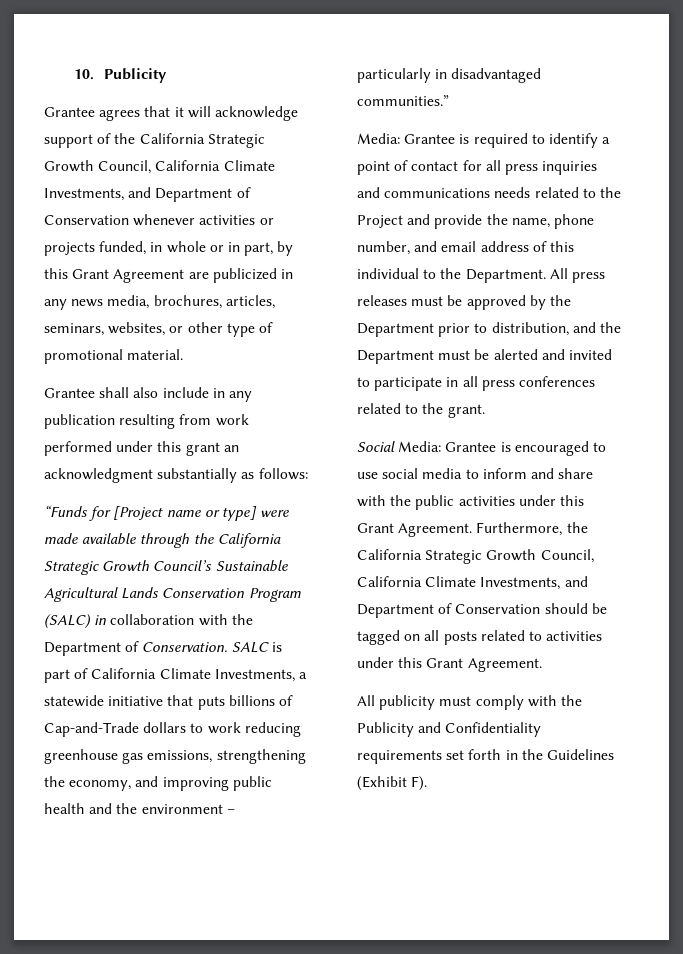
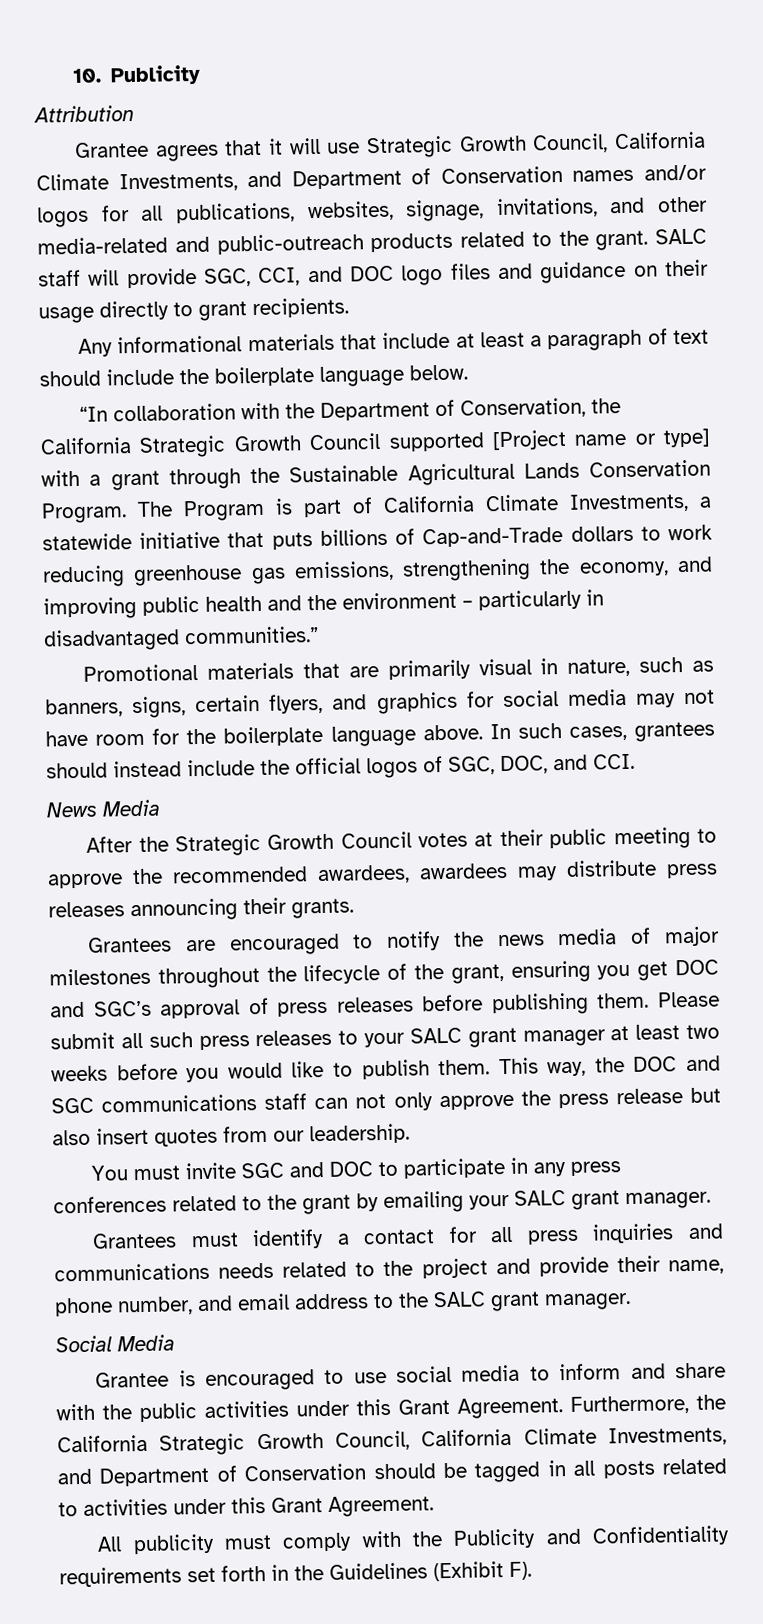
+ Attribution
- Grantee agrees that it will acknowledge support of the California Strategic Growth Council, California Climate Investments, and Department of Conservation whenever activities or projects funded, in whole or in part, by this Grant Agreement are publicized in any news media, brochures, articles, seminars, websites, or other type of promotional material.
- Grantee shall also include in any publication resulting from work performed under this grant an acknowledgment substantially as follows:
- “Funds for [Project name or type] were made available through the California Strategic Growth Council’s Sustainable Agricultural Lands Conservation Program (SALC) in collaboration with the Department of Conservation. SALC is part of California Climate Investments, a statewide initiative that puts billions of Cap-and-Trade dollars to work reducing greenhouse gas emissions, strengthening the economy, and improving public health and the environment – particularly in disadvantaged communities.”
+ Grantee agrees that it will use Strategic Growth Council, California Climate Investments, and Department of Conservation names and/or logos for all publications, websites, signage, invitations, and other media-related and public-outreach products related to the grant. SALC staff will provide SGC, CCI, and DOC logo files and guidance on their usage directly to grant recipients.
+ Any informational materials that include at least a paragraph of text should include the boilerplate language below.
+ “In collaboration with the Department of Conservation, the California Strategic Growth Council supported [Project name or type] with a grant through the Sustainable Agricultural Lands Conservation Program. The Program is part of California Climate Investments, a statewide initiative that puts billions of Cap-and-Trade dollars to work reducing greenhouse gas emissions, strengthening the economy, and improving public health and the environment – particularly in disadvantaged communities.”
- Media: Grantee is required to identify a point of contact for all press inquiries and communications needs related to the Project and provide the name, phone number, and email address of this individual to the Department. All press releases must be approved by the Department prior to distribution, and the Department must be alerted and invited to participate in all press conferences related to the grant.
+ Promotional materials that are primarily visual in nature, such as banners, signs, certain flyers, and graphics for social media may not have room for the boilerplate language above. In such cases, grantees should instead include the official logos of SGC, DOC, and CCI.
+ News Media
+ After the Strategic Growth Council votes at their public meeting to approve the recommended awardees, awardees may distribute press releases announcing their grants.
+ Grantees are encouraged to notify the news media of major milestones throughout the lifecycle of the grant, ensuring you get DOC and SGC’s approval of press releases before publishing them. Please submit all such press releases to your SALC grant manager at least two weeks before you would like to publish them. This way, the DOC and SGC communications staff can not only approve the press release but also insert quotes from our leadership.
+ You must invite SGC and DOC to participate in any press conferences related to the grant by emailing your SALC grant manager.
+ Grantees must identify a contact for all press inquiries and communications needs related to the project and provide their name, phone number, and email address to the SALC grant manager.
- Social Media: Grantee is encouraged to use social media to inform and share with the public activities under this Grant Agreement.
+ Social Media
+ Grantee is encouraged to use social media to inform and share with the public activities under this Grant Agreement.
- Furthermore, the California Strategic Growth Council, California Climate Investments, and Department of Conservation should be tagged on all posts related to activities under this Grant Agreement.
+ Furthermore, the California Strategic Growth Council, California Climate Investments, and Department of Conservation should be tagged in all posts related to activities under this Grant Agreement.

